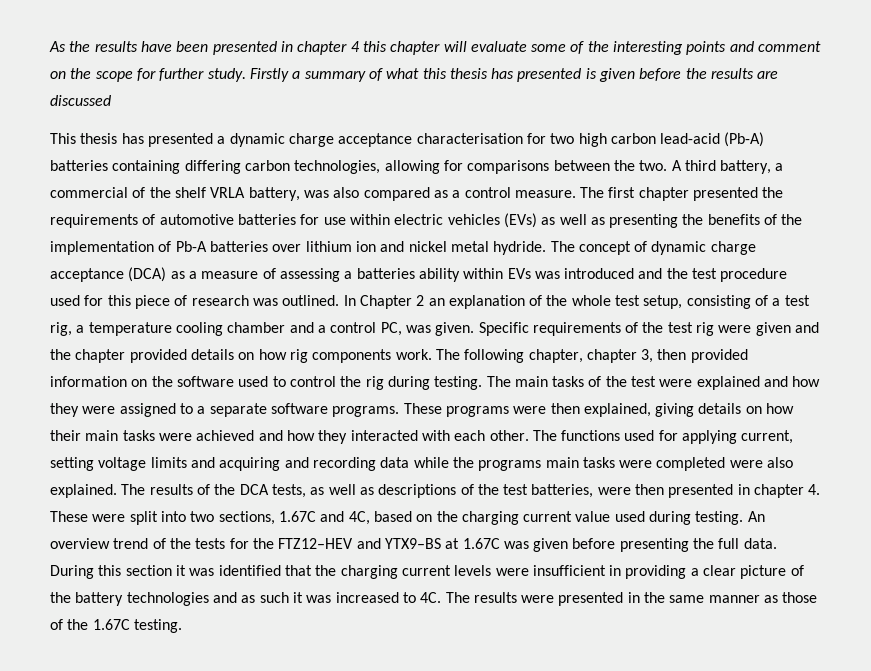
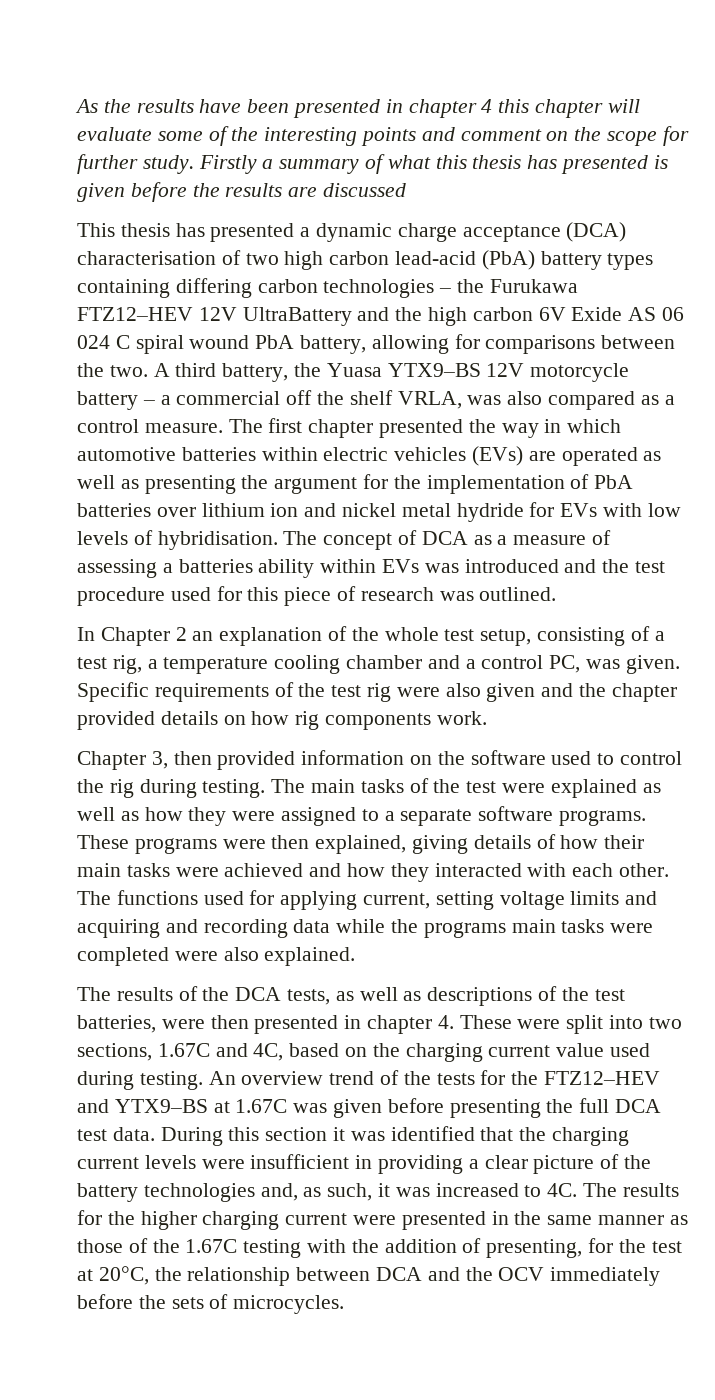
- This thesis has presented a dynamic charge acceptance characterisation for two high carbon lead-acid (Pb-A) batteries containing differing carbon technologies, allowing for comparisons between the two.
+ This thesis has presented a dynamic charge acceptance (DCA) characterisation of two high carbon lead-acid (PbA) battery types containing differing carbon technologies – the Furukawa FTZ12–HEV 12V UltraBattery and the high carbon 6V Exide AS 06 024 C spiral wound PbA battery, allowing for comparisons between the two.
- A third battery, a commercial of the shelf VRLA battery, was also compared as a control measure.
+ A third battery, the Yuasa YTX9–BS 12V motorcycle battery – a commercial off the shelf VRLA, was also compared as a control measure.
- The first chapter presented the requirements of automotive batteries for use within electric vehicles (EVs) as well as presenting the benefits of the implementation of Pb-A batteries over lithium ion and nickel metal hydride. The concept of dynamic charge acceptance (DCA) as a measure of assessing a batteries ability within EVs was introduced and the test procedure used for this piece of research was outlined. In Chapter 2 an explanation of the whole test setup, consisting of a test rig, a temperature cooling chamber and a control PC, was given.
+ The first chapter presented the way in which automotive batteries within electric vehicles (EVs) are operated as well as presenting the argument for the implementation of PbA batteries over lithium ion and nickel metal hydride for EVs with low levels of hybridisation. The concept of DCA as a measure of assessing a batteries ability within EVs was introduced and the test procedure used for this piece of research was outlined.
+ In Chapter 2 an explanation of the whole test setup, consisting of a test rig, a temperature cooling chamber and a control PC, was given.
- Specific requirements of the test rig were given and the chapter provided details on how rig components work. The following chapter, chapter 3, then provided information on the software used to control the rig during testing.
+ Specific requirements of the test rig were also given and the chapter provided details on how rig components work.
+ Chapter 3, then provided information on the software used to control the rig during testing.
- The main tasks of the test were explained and how they were assigned to a separate software programs.
+ The main tasks of the test were explained as well as how they were assigned to a separate software programs.
- These programs were then explained, giving details on how their main tasks were achieved and how they interacted with each other.
+ These programs were then explained, giving details of how their main tasks were achieved and how they interacted with each other.
- The functions used for applying current, setting voltage limits and acquiring and recording data while the programs main tasks were completed were also explained. The results of the DCA tests, as well as descriptions of the test batteries, were then presented in chapter 4. These were split into two sections, 1.67C and 4C, based on the charging current value used during testing.
+ The functions used for applying current, setting voltage limits and acquiring and recording data while the programs main tasks were completed were also explained.
+ The results of the DCA tests, as well as descriptions of the test batteries, were then presented in chapter 4. These were split into two sections, 1.67C and 4C, based on the charging current value used during testing.
- An overview trend of the tests for the FTZ12–HEV and YTX9–BS at 1.67C was given before presenting the full data.
+ An overview trend of the tests for the FTZ12–HEV and YTX9–BS at 1.67C was given before presenting the full DCA test data.
- During this section it was identified that the charging current levels were insufficient in providing a clear picture of the battery technologies and as such it was increased to 4C.
+ During this section it was identified that the charging current levels were insufficient in providing a clear picture of the battery technologies and, as such, it was increased to 4C.
- The results were presented in the same manner as those of the 1.67C testing.
+ The results for the higher charging current were presented in the same manner as those of the 1.67C testing with the addition of presenting, for the test at 20°C, the relationship between DCA and the OCV immediately before the sets of microcycles.

